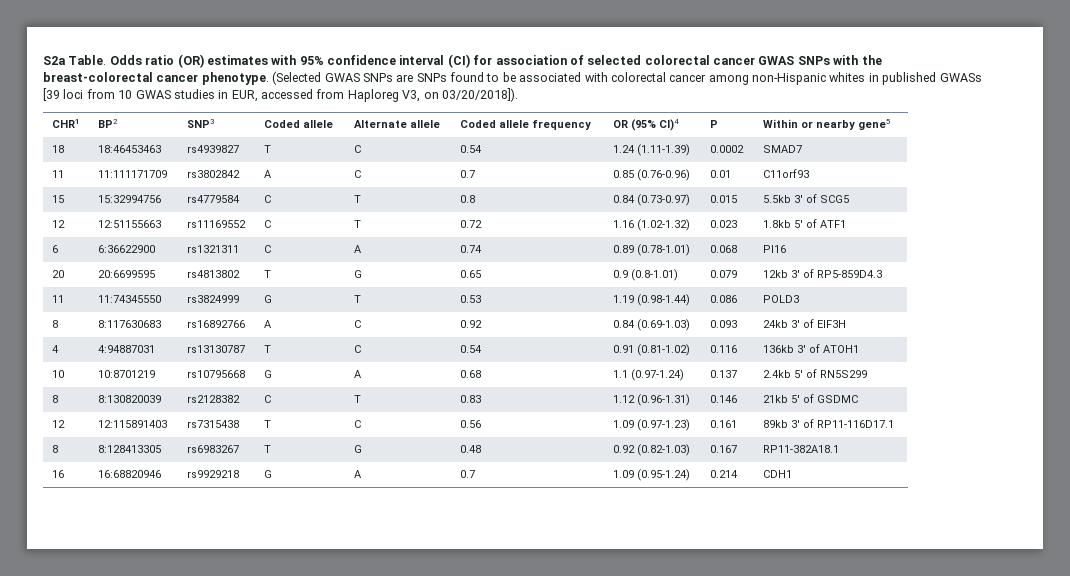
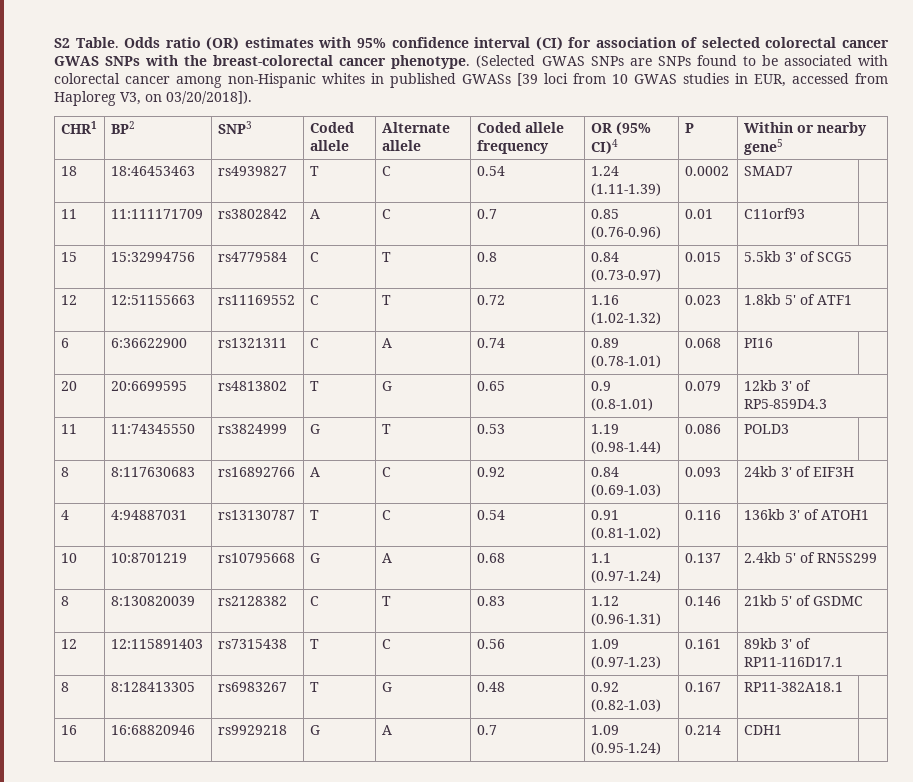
- S2a Table.
+ S2 Table.

